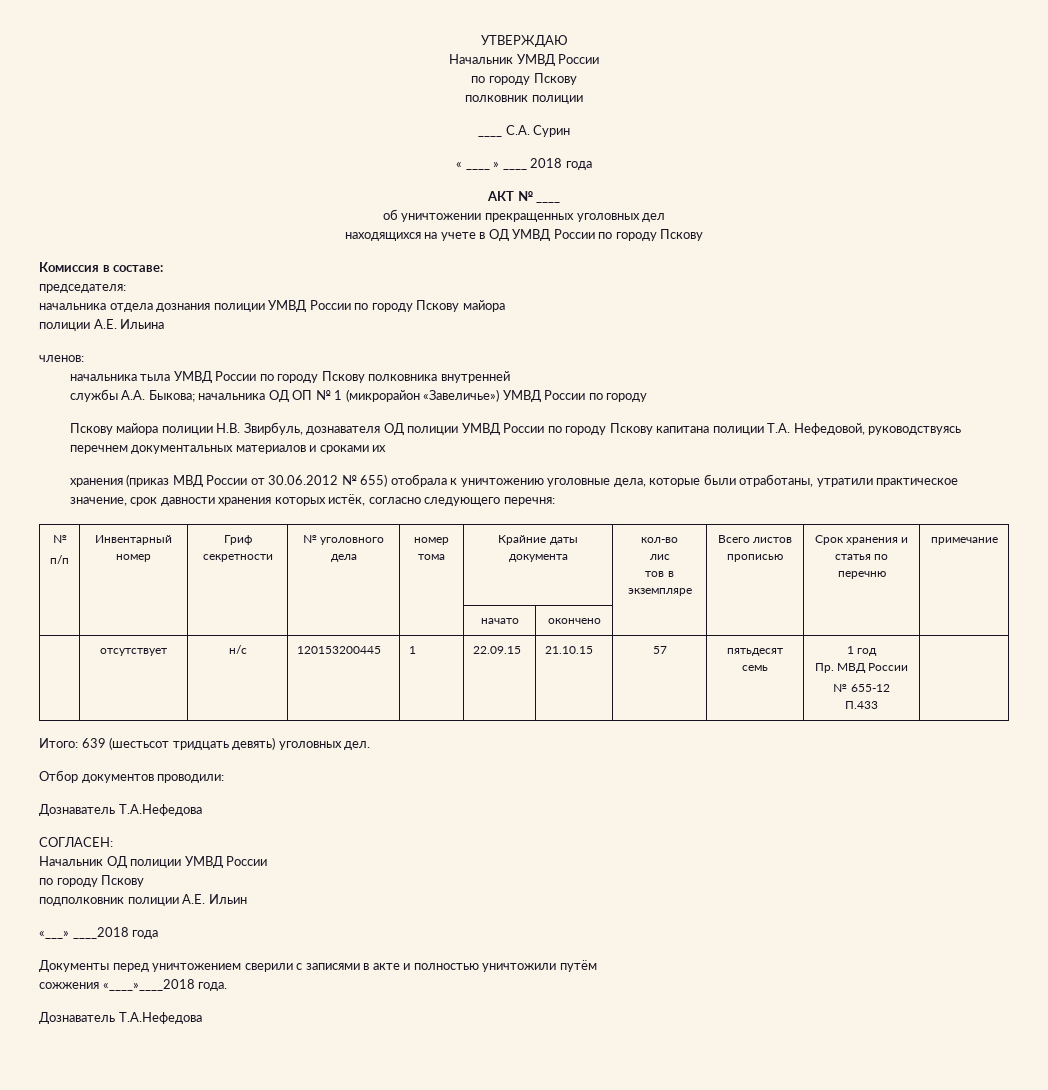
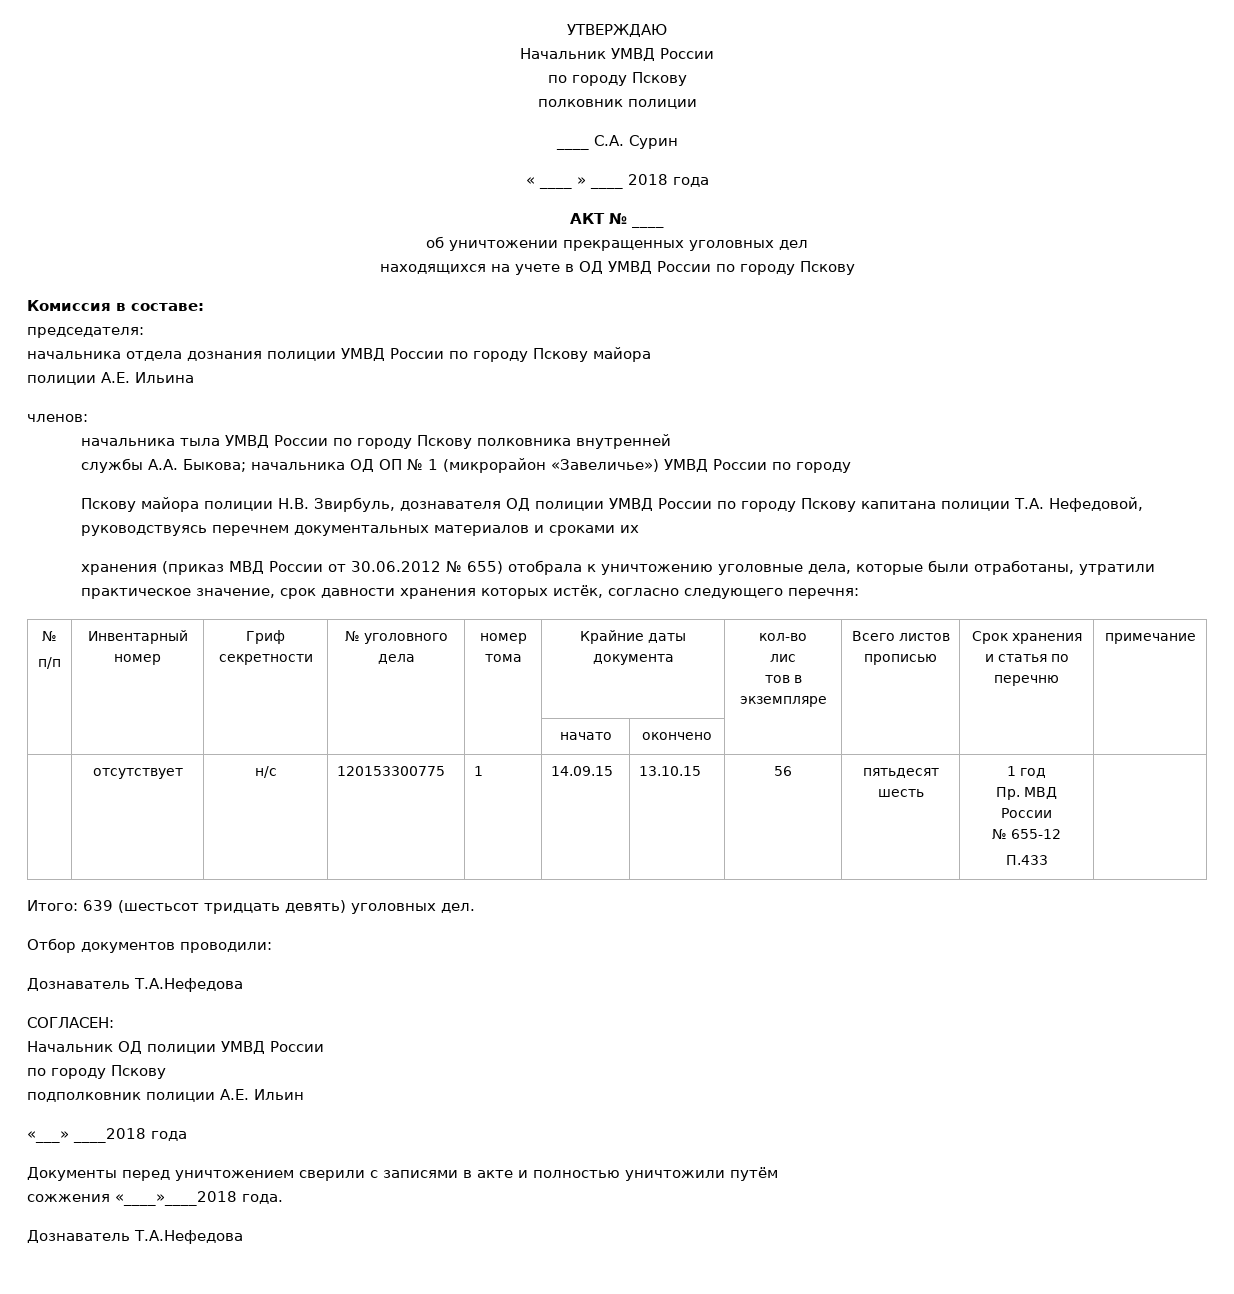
- | отсутствует | н/с | 120153200445 | 1 | 22.09.15 | 21.10.15 | 57 | пятьдесят семь | 1 год
+ | отсутствует | н/с | 120153300775 | 1 | 14.09.15 | 13.10.15 | 56 | пятьдесят шесть | 1 год

